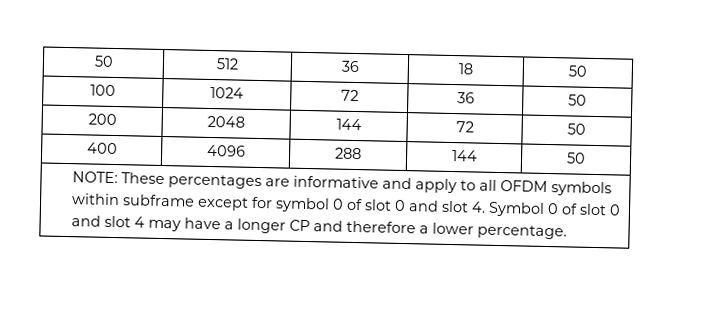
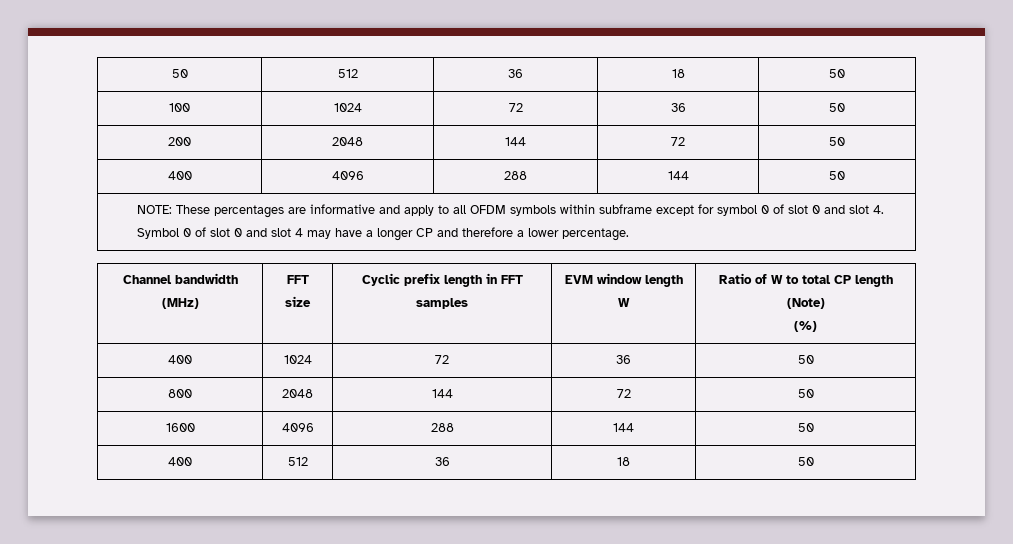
+ Channel bandwidth (MHz) | FFT size | Cyclic prefix length in FFT samples | EVM window length W | Ratio of W to total CP length (Note)
+ (%)
+ 400 | 1024 | 72 | 36 | 50
+ 800 | 2048 | 144 | 72 | 50
+ 1600 | 4096 | 288 | 144 | 50
+ 400 | 512 | 36 | 18 | 50

